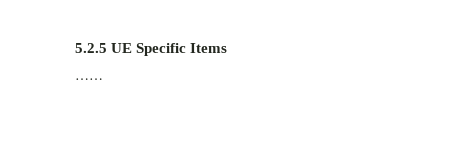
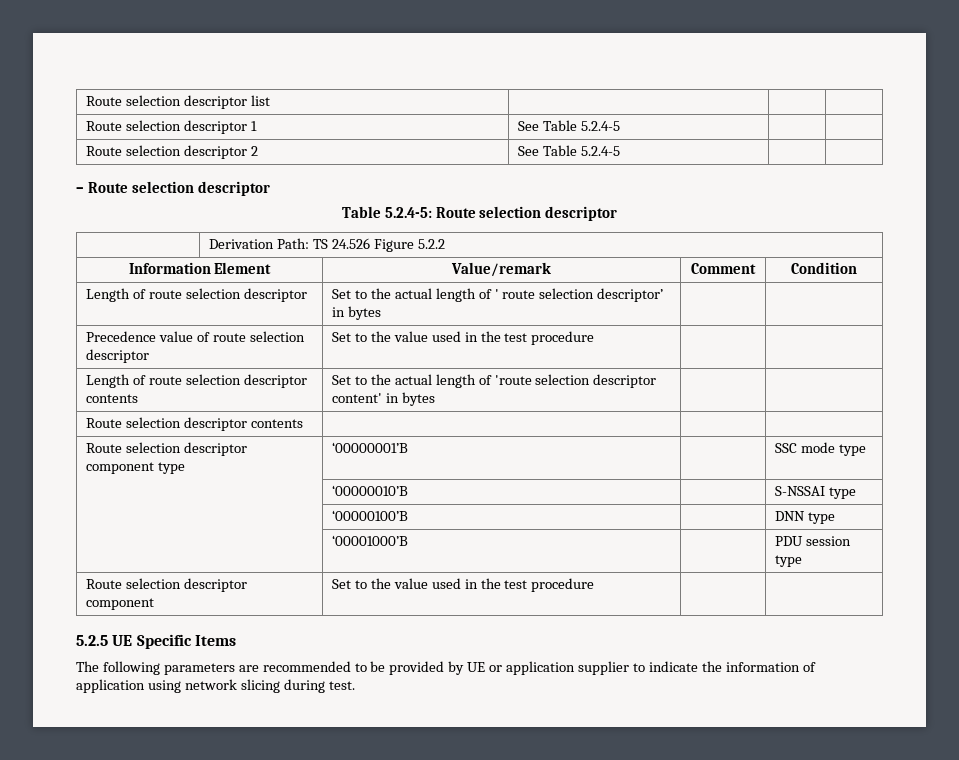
+ Route selection descriptor list | | |
+ Route selection descriptor 1 | See Table 5.2.4-5 | |
+ Route selection descriptor 2 | See Table 5.2.4-5 | |
+ – Route selection descriptor
+ Table 5.2.4-5: Route selection descriptor
+ | Derivation Path: TS 24.526 Figure 5.2.2
+ Information Element | Value/remark | Comment | Condition
+ Length of route selection descriptor | Set to the actual length of ' route selection descriptor’ in bytes | |
+ Precedence value of route selection descriptor | Set to the value used in the test procedure | |
+ Length of route selection descriptor contents | Set to the actual length of 'route selection descriptor content' in bytes | |
+ Route selection descriptor contents | | |
+ Route selection descriptor component type | ‘00000001’B | | SSC mode type
+ | ‘00000010’B | | S-NSSAI type
+ | ‘00000100’B | | DNN type
+ | ‘00001000’B | | PDU session type
+ Route selection descriptor component | Set to the value used in the test procedure | |
  5.2.5 UE Specific Items
- ……
+ The following parameters are recommended to be provided by UE or application supplier to indicate the information of application using network slicing during test.

